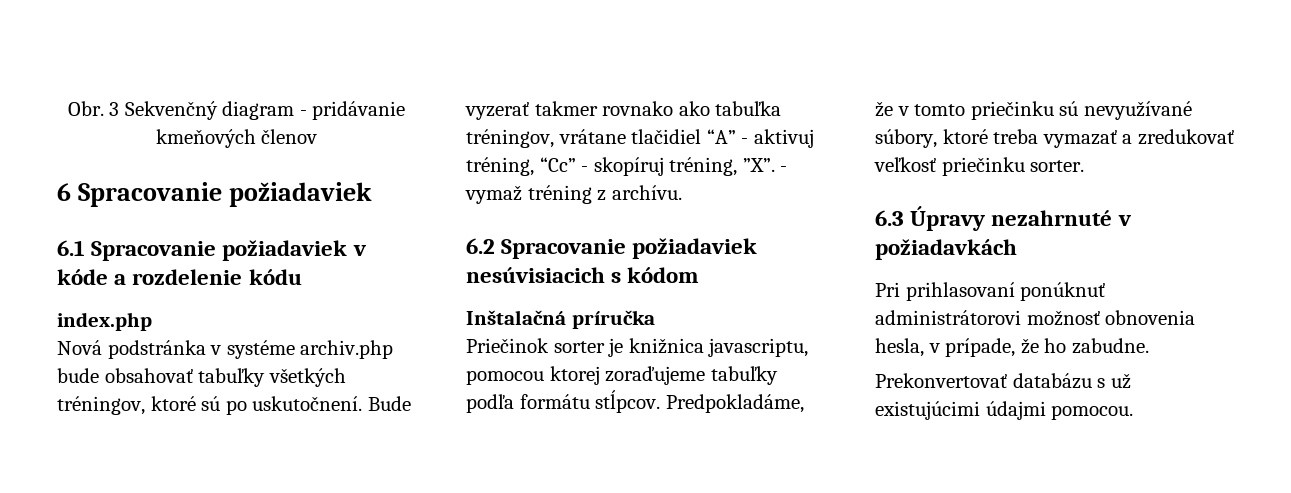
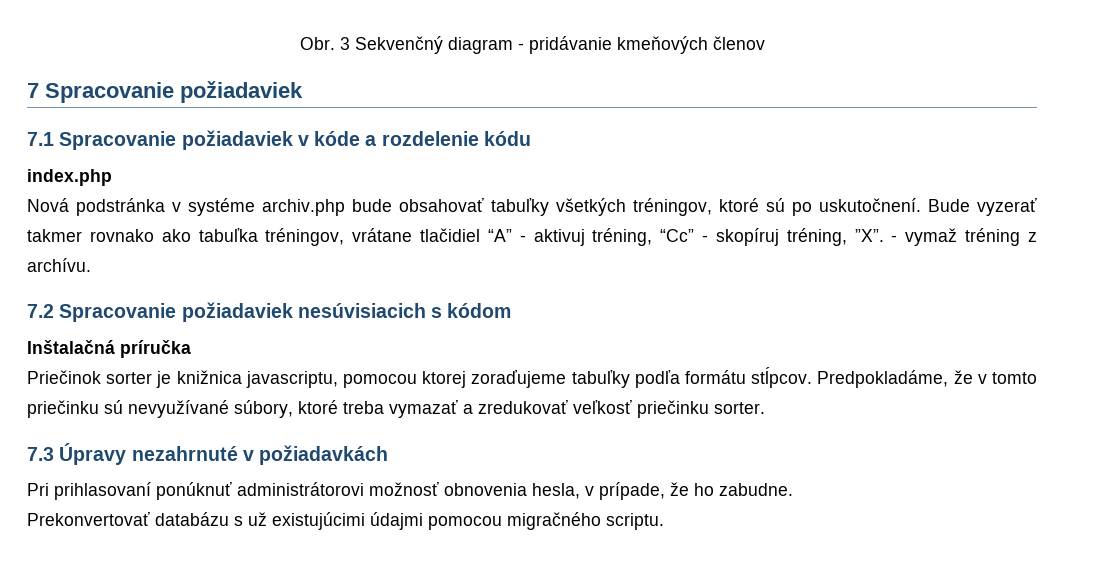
- 6 Spracovanie požiadaviek
+ 7 Spracovanie požiadaviek
- 6.1 Spracovanie požiadaviek v kóde a rozdelenie kódu
+ 7.1 Spracovanie požiadaviek v kóde a rozdelenie kódu
- 6.2 Spracovanie požiadaviek nesúvisiacich s kódom
+ 7.2 Spracovanie požiadaviek nesúvisiacich s kódom
- 6.3 Úpravy nezahrnuté v požiadavkách
+ 7.3 Úpravy nezahrnuté v požiadavkách
- Prekonvertovať databázu s už existujúcimi údajmi pomocou.
+ Prekonvertovať databázu s už existujúcimi údajmi pomocou migračného scriptu.

